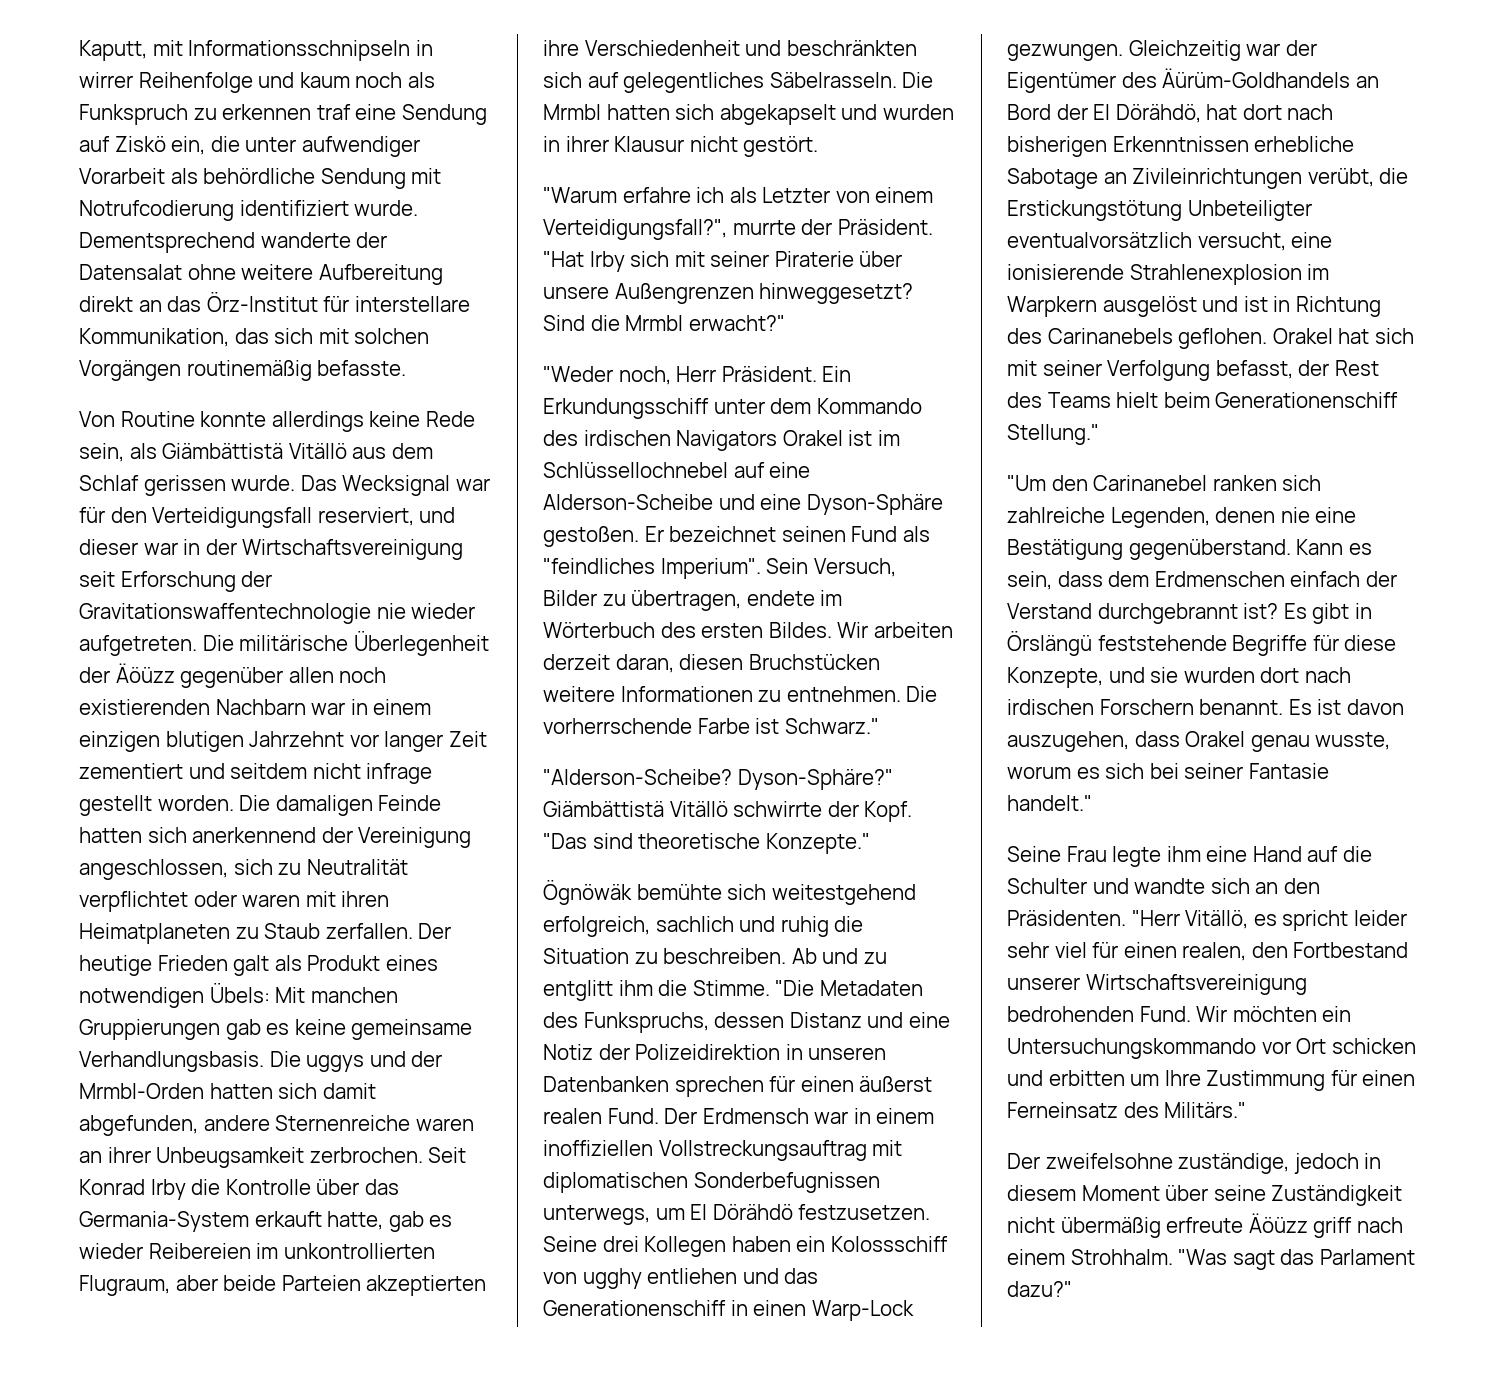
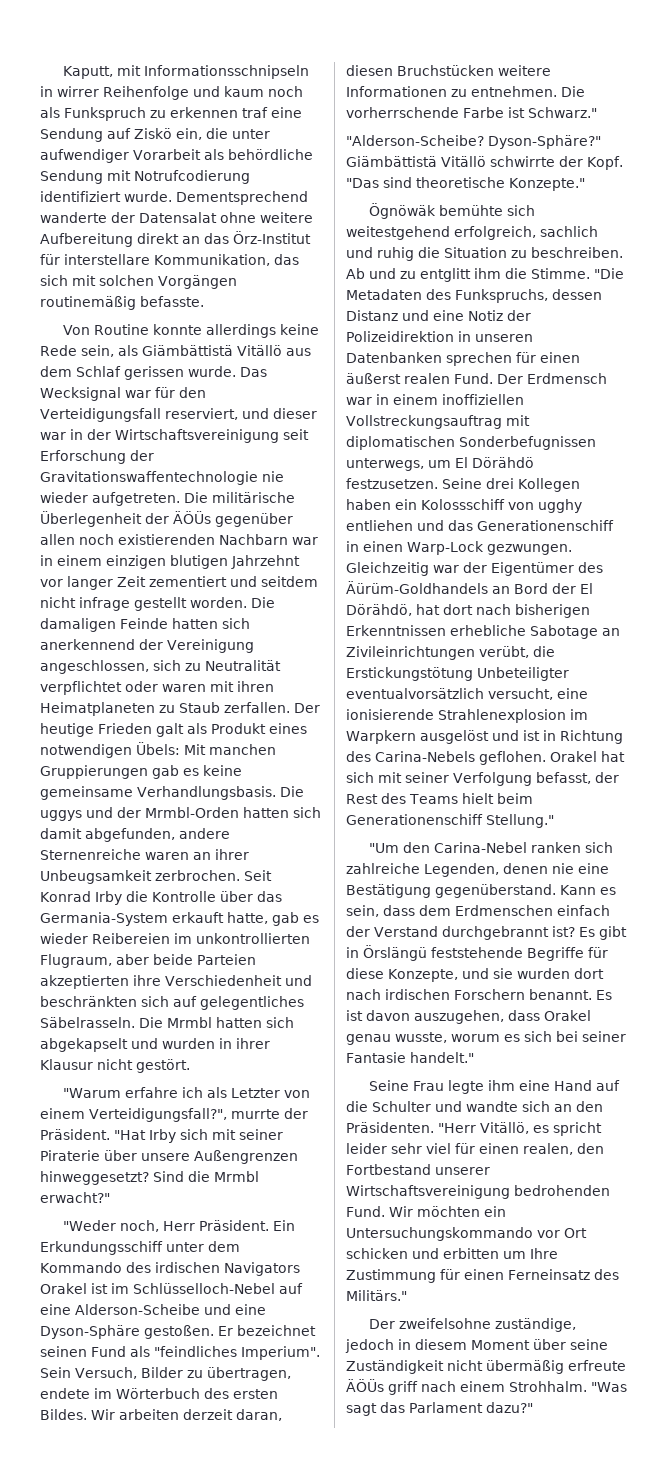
- Die militärische Überlegenheit der Äöüzz gegenüber allen noch existierenden Nachbarn war in einem einzigen blutigen Jahrzehnt vor langer Zeit zementiert und seitdem nicht infrage gestellt worden.
+ Die militärische Überlegenheit der ÄÖÜs gegenüber allen noch existierenden Nachbarn war in einem einzigen blutigen Jahrzehnt vor langer Zeit zementiert und seitdem nicht infrage gestellt worden.
- Ein Erkundungsschiff unter dem Kommando des irdischen Navigators Orakel ist im Schlüssellochnebel auf eine Alderson-Scheibe und eine Dyson-Sphäre gestoßen.
+ Ein Erkundungsschiff unter dem Kommando des irdischen Navigators Orakel ist im Schlüsselloch-Nebel auf eine Alderson-Scheibe und eine Dyson-Sphäre gestoßen.
- Gleichzeitig war der Eigentümer des Äürüm-Goldhandels an Bord der El Dörähdö, hat dort nach bisherigen Erkenntnissen erhebliche Sabotage an Zivileinrichtungen verübt, die Erstickungstötung Unbeteiligter eventualvorsätzlich versucht, eine ionisierende Strahlenexplosion im Warpkern ausgelöst und ist in Richtung des Carinanebels geflohen.
+ Gleichzeitig war der Eigentümer des Äürüm-Goldhandels an Bord der El Dörähdö, hat dort nach bisherigen Erkenntnissen erhebliche Sabotage an Zivileinrichtungen verübt, die Erstickungstötung Unbeteiligter eventualvorsätzlich versucht, eine ionisierende Strahlenexplosion im Warpkern ausgelöst und ist in Richtung des Carina-Nebels geflohen.
- "Um den Carinanebel ranken sich zahlreiche Legenden, denen nie eine Bestätigung gegenüberstand.
+ "Um den Carina-Nebel ranken sich zahlreiche Legenden, denen nie eine Bestätigung gegenüberstand.
- Der zweifelsohne zuständige, jedoch in diesem Moment über seine Zuständigkeit nicht übermäßig erfreute Äöüzz griff nach einem Strohhalm.
+ Der zweifelsohne zuständige, jedoch in diesem Moment über seine Zuständigkeit nicht übermäßig erfreute ÄÖÜs griff nach einem Strohhalm.

